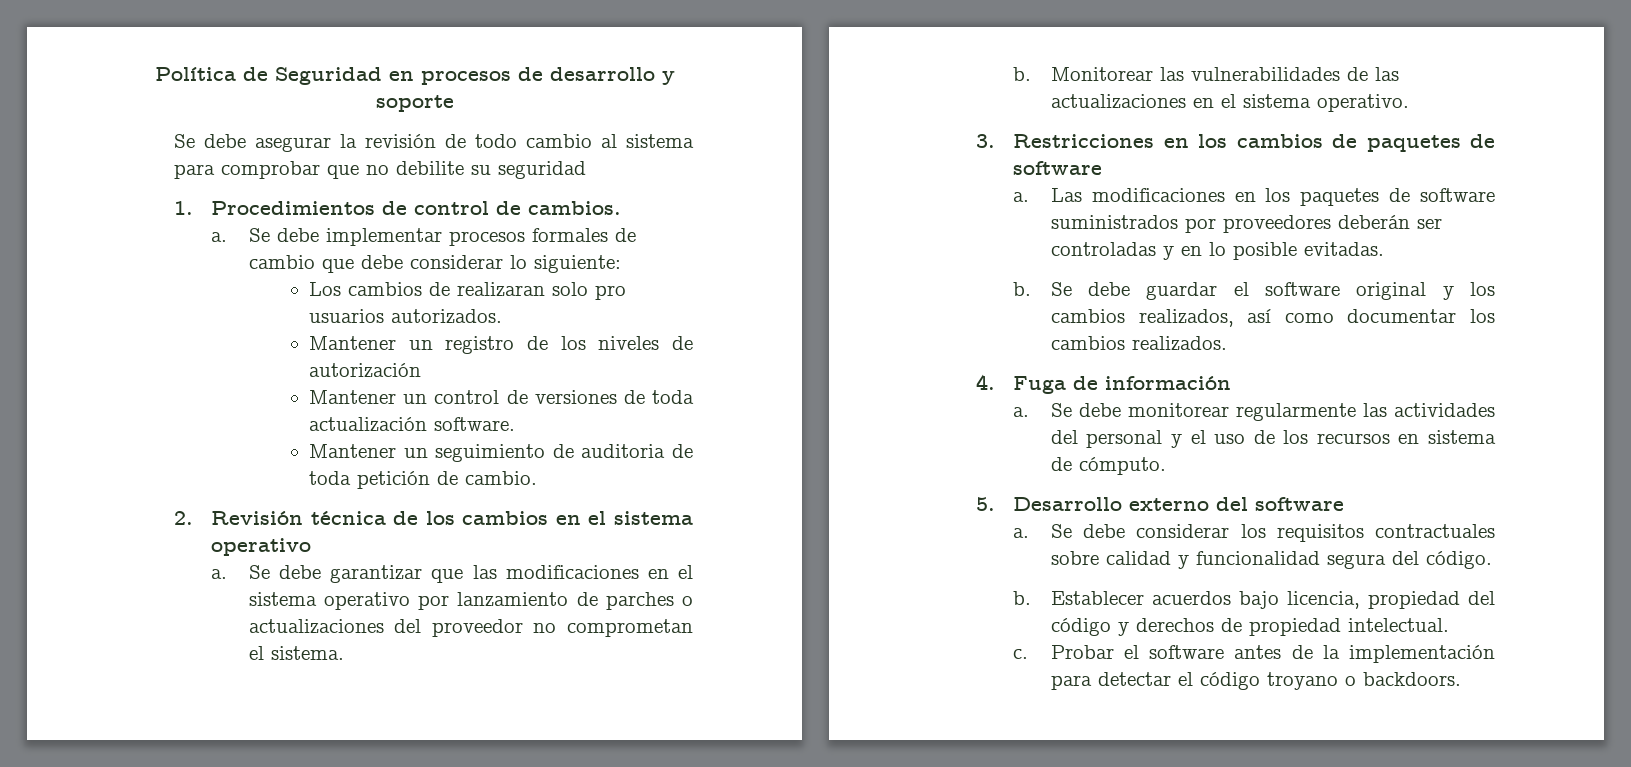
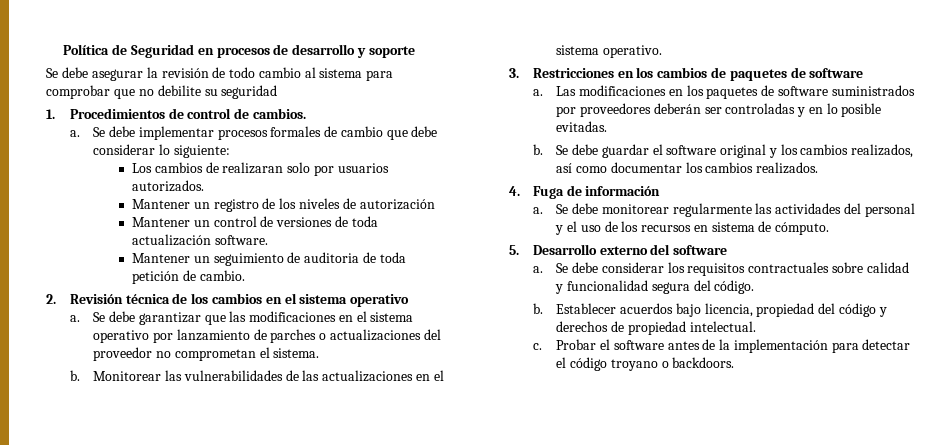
- Los cambios de realizaran solo pro usuarios autorizados.
+ Los cambios de realizaran solo por usuarios autorizados.

